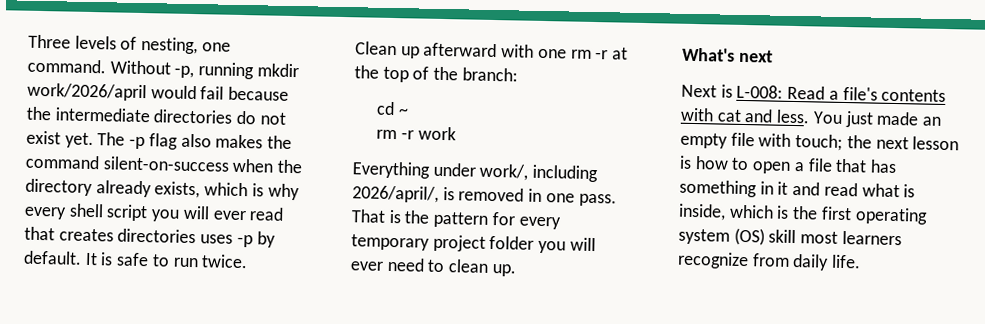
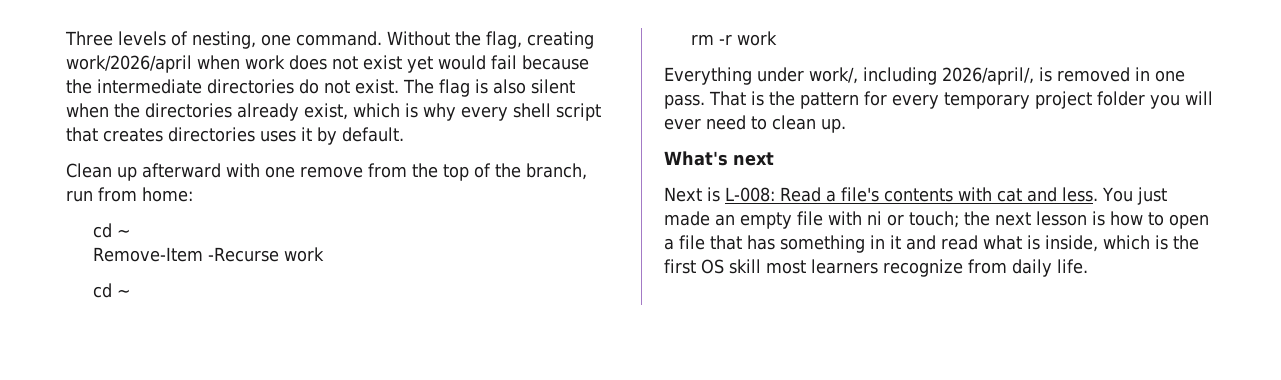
- Without -p, running mkdir work/2026/april would fail because the intermediate directories do not exist yet. The -p flag also makes the command silent-on-success when the directory already exists, which is why every shell script you will ever read that creates directories uses -p by default. It is safe to run twice.
+ Without the flag, creating work/2026/april when work does not exist yet would fail because the intermediate directories do not exist. The flag is also silent when the directories already exist, which is why every shell script that creates directories uses it by default.
- Clean up afterward with one rm -r at the top of the branch:
+ Clean up afterward with one remove from the top of the branch, run from home:
+ cd ~
+ Remove-Item -Recurse work
- You just made an empty file with touch; the next lesson is how to open a file that has something in it and read what is inside, which is the first operating system (OS) skill most learners recognize from daily life.
+ You just made an empty file with ni or touch; the next lesson is how to open a file that has something in it and read what is inside, which is the first OS skill most learners recognize from daily life.

